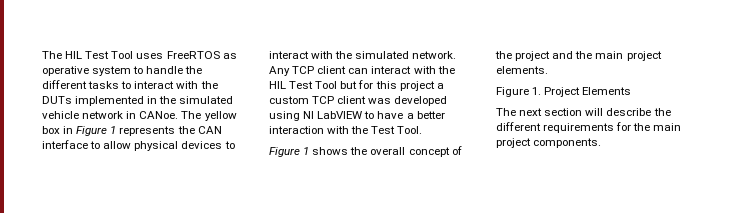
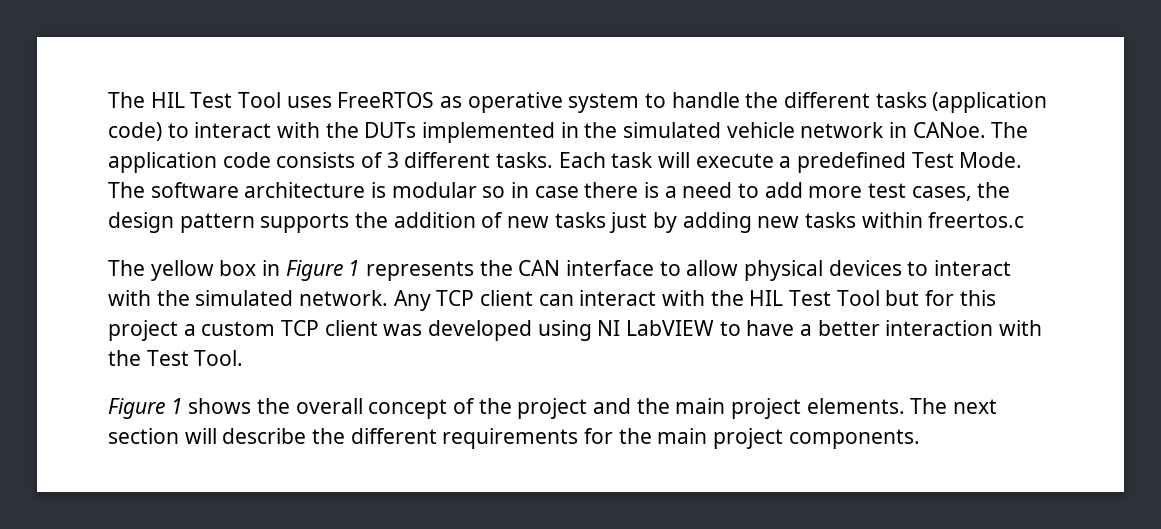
- The HIL Test Tool uses FreeRTOS as operative system to handle the different tasks to interact with the DUTs implemented in the simulated vehicle network in CANoe.
+ The HIL Test Tool uses FreeRTOS as operative system to handle the different tasks (application code) to interact with the DUTs implemented in the simulated vehicle network in CANoe.
+ The application code consists of 3 different tasks. Each task will execute a predefined Test Mode. The software architecture is modular so in case there is a need to add more test cases, the design pattern supports the addition of new tasks just by adding new tasks within freertos.c
- Figure 1 shows the overall concept of the project and the main project elements.
- Figure 1. Project Elements
- The next section will describe the different requirements for the main project components.
+ Figure 1 shows the overall concept of the project and the main project elements. The next section will describe the different requirements for the main project components.

